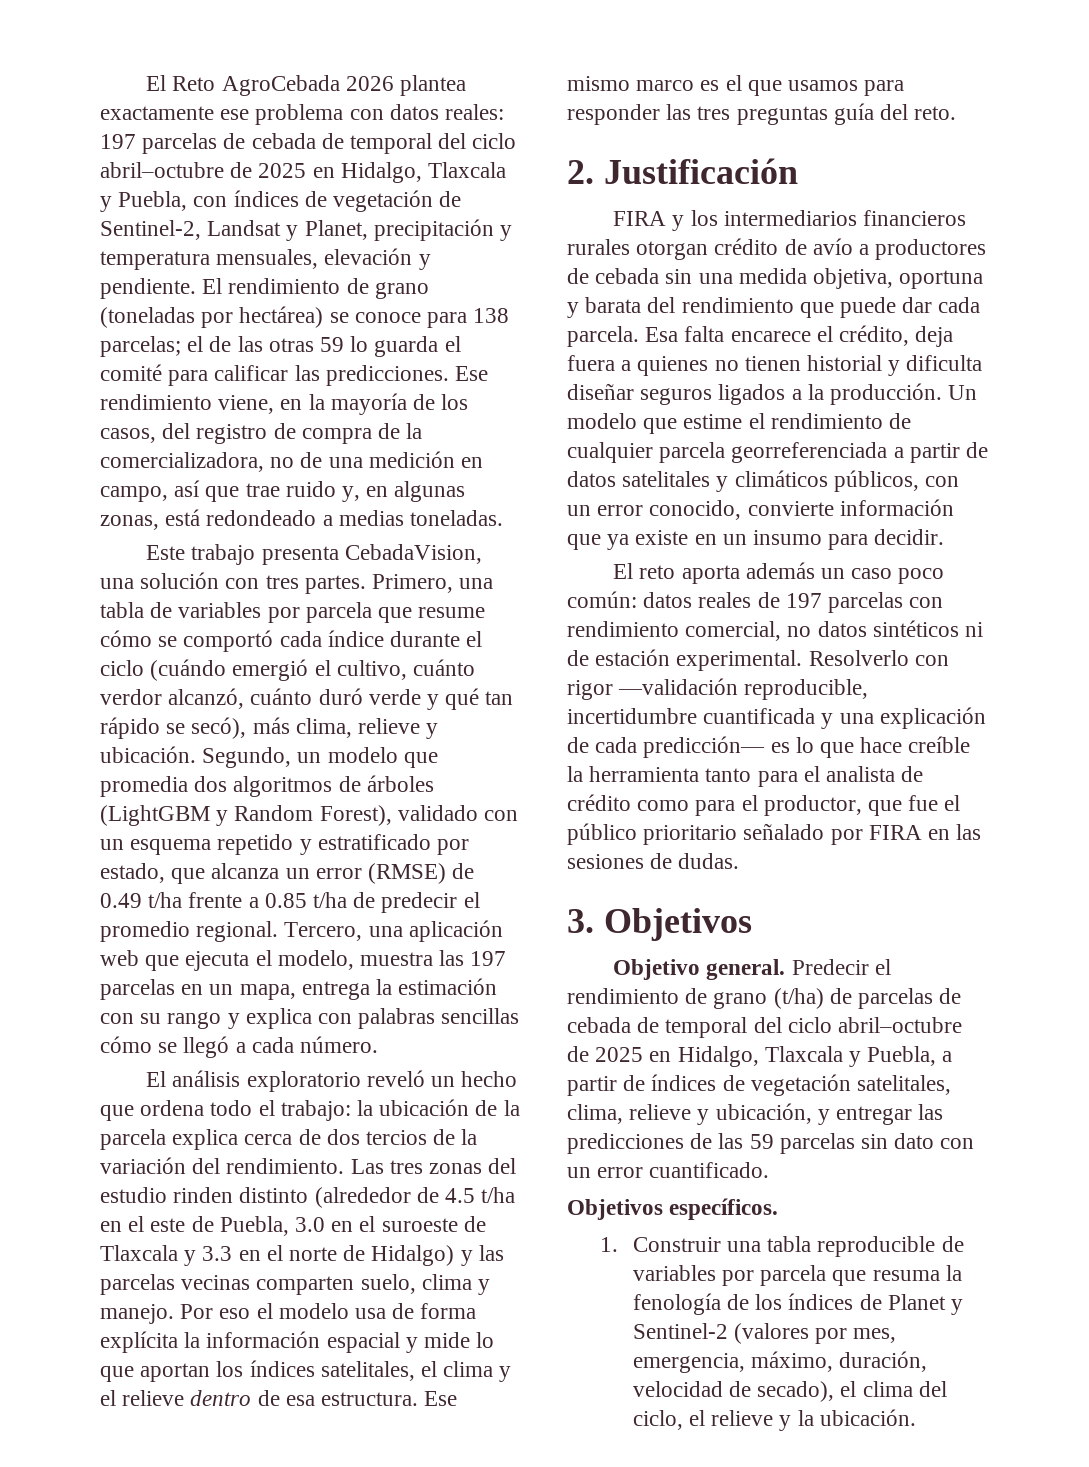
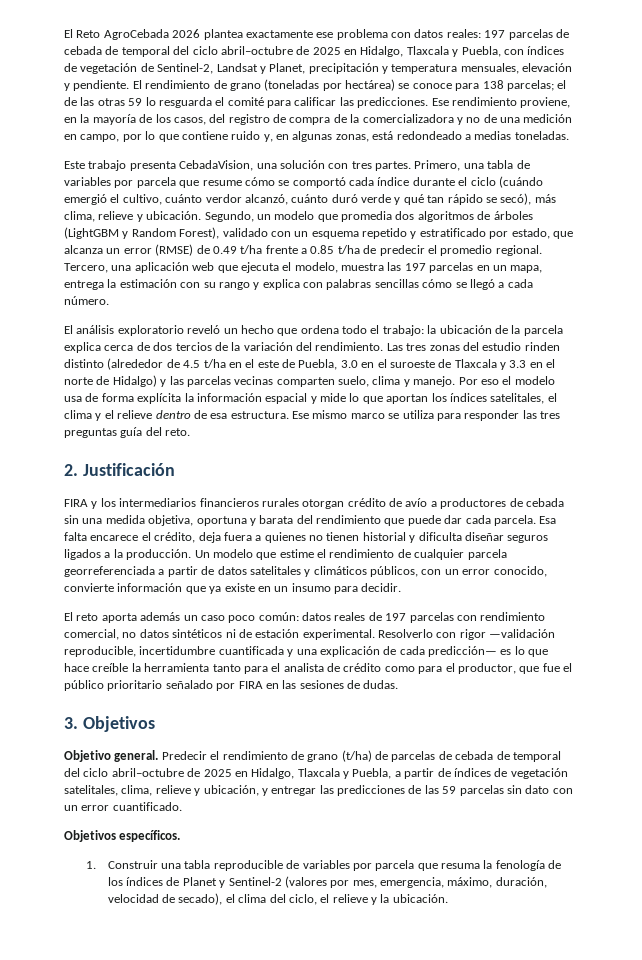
- El rendimiento de grano (toneladas por hectárea) se conoce para 138 parcelas; el de las otras 59 lo guarda el comité para calificar las predicciones.
+ El rendimiento de grano (toneladas por hectárea) se conoce para 138 parcelas; el de las otras 59 lo resguarda el comité para calificar las predicciones.
- Ese rendimiento viene, en la mayoría de los casos, del registro de compra de la comercializadora, no de una medición en campo, así que trae ruido y, en algunas zonas, está redondeado a medias toneladas.
+ Ese rendimiento proviene, en la mayoría de los casos, del registro de compra de la comercializadora y no de una medición en campo, por lo que contiene ruido y, en algunas zonas, está redondeado a medias toneladas.
- Ese mismo marco es el que usamos para responder las tres preguntas guía del reto.
+ Ese mismo marco se utiliza para responder las tres preguntas guía del reto.

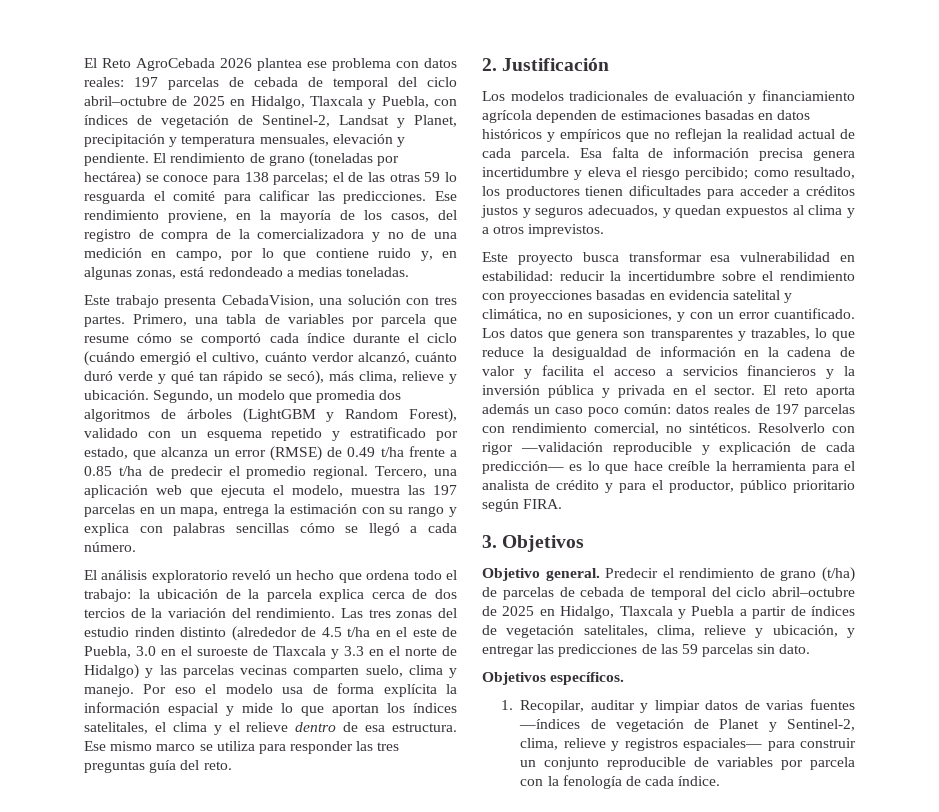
- El Reto AgroCebada 2026 plantea exactamente ese problema con datos reales: 197 parcelas de cebada de temporal del ciclo abril–octubre de 2025 en Hidalgo, Tlaxcala y Puebla, con índices de vegetación de Sentinel-2, Landsat y Planet, precipitación y temperatura mensuales, elevación y pendiente.
+ El Reto AgroCebada 2026 plantea ese problema con datos reales: 197 parcelas de cebada de temporal del ciclo abril–octubre de 2025 en Hidalgo, Tlaxcala y Puebla, con índices de vegetación de Sentinel-2, Landsat y Planet, precipitación y temperatura mensuales, elevación y pendiente.
- FIRA y los intermediarios financieros rurales otorgan crédito de avío a productores de cebada sin una medida objetiva, oportuna y barata del rendimiento que puede dar cada parcela. Esa falta encarece el crédito, deja fuera a quienes no tienen historial y dificulta diseñar seguros ligados a la producción. Un modelo que estime el rendimiento de cualquier parcela georreferenciada a partir de datos satelitales y climáticos públicos, con un error conocido, convierte información que ya existe en un insumo para decidir.
- El reto aporta además un caso poco común: datos reales de 197 parcelas con rendimiento comercial, no datos sintéticos ni de estación experimental. Resolverlo con rigor —validación reproducible, incertidumbre cuantificada y una explicación de cada predicción— es lo que hace creíble la herramienta tanto para el analista de crédito como para el productor, que fue el público prioritario señalado por FIRA en las sesiones de dudas.
+ Los modelos tradicionales de evaluación y financiamiento agrícola dependen de estimaciones basadas en datos históricos y empíricos que no reflejan la realidad actual de cada parcela. Esa falta de información precisa genera incertidumbre y eleva el riesgo percibido; como resultado, los productores tienen dificultades para acceder a créditos justos y seguros adecuados, y quedan expuestos al clima y a otros imprevistos.
+ Este proyecto busca transformar esa vulnerabilidad en estabilidad: reducir la incertidumbre sobre el rendimiento con proyecciones basadas en evidencia satelital y climática, no en suposiciones, y con un error cuantificado. Los datos que genera son transparentes y trazables, lo que reduce la desigualdad de información en la cadena de valor y facilita el acceso a servicios financieros y la inversión pública y privada en el sector. El reto aporta además un caso poco común: datos reales de 197 parcelas con rendimiento comercial, no sintéticos. Resolverlo con rigor —validación reproducible y explicación de cada predicción— es lo que hace creíble la herramienta para el analista de crédito y para el productor, público prioritario según FIRA.
- Predecir el rendimiento de grano (t/ha) de parcelas de cebada de temporal del ciclo abril–octubre de 2025 en Hidalgo, Tlaxcala y Puebla, a partir de índices de vegetación satelitales, clima, relieve y ubicación, y entregar las predicciones de las 59 parcelas sin dato con un error cuantificado.
+ Predecir el rendimiento de grano (t/ha) de parcelas de cebada de temporal del ciclo abril–octubre de 2025 en Hidalgo, Tlaxcala y Puebla a partir de índices de vegetación satelitales, clima, relieve y ubicación, y entregar las predicciones de las 59 parcelas sin dato.
  Objetivos específicos.
- 1. Construir una tabla reproducible de variables por parcela que resuma la fenología de los índices de Planet y Sentinel-2 (valores por mes, emergencia, máximo, duración, velocidad de secado), el clima del ciclo, el relieve y la ubicación.
+ 1. Recopilar, auditar y limpiar datos de varias fuentes —índices de vegetación de Planet y Sentinel-2, clima, relieve y registros espaciales— para construir un conjunto reproducible de variables por parcela con la fenología de cada índice.

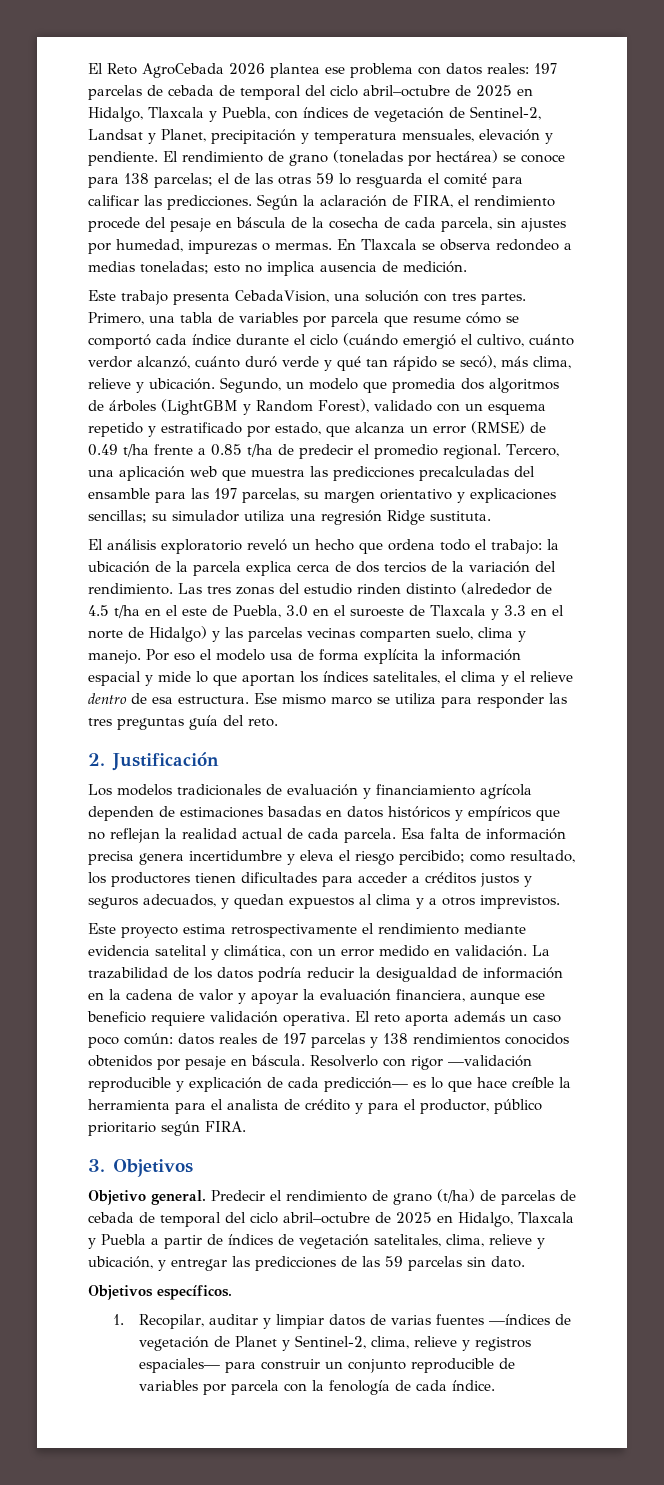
- Ese rendimiento proviene, en la mayoría de los casos, del registro de compra de la comercializadora y no de una medición en campo, por lo que contiene ruido y, en algunas zonas, está redondeado a medias toneladas.
+ Según la aclaración de FIRA, el rendimiento procede del pesaje en báscula de la cosecha de cada parcela, sin ajustes por humedad, impurezas o mermas. En Tlaxcala se observa redondeo a medias toneladas; esto no implica ausencia de medición.
- Tercero, una aplicación web que ejecuta el modelo, muestra las 197 parcelas en un mapa, entrega la estimación con su rango y explica con palabras sencillas cómo se llegó a cada número.
+ Tercero, una aplicación web que muestra las predicciones precalculadas del ensamble para las 197 parcelas, su margen orientativo y explicaciones sencillas; su simulador utiliza una regresión Ridge sustituta.
- Este proyecto busca transformar esa vulnerabilidad en estabilidad: reducir la incertidumbre sobre el rendimiento con proyecciones basadas en evidencia satelital y climática, no en suposiciones, y con un error cuantificado. Los datos que genera son transparentes y trazables, lo que reduce la desigualdad de información en la cadena de valor y facilita el acceso a servicios financieros y la inversión pública y privada en el sector.
+ Este proyecto estima retrospectivamente el rendimiento mediante evidencia satelital y climática, con un error medido en validación. La trazabilidad de los datos podría reducir la desigualdad de información en la cadena de valor y apoyar la evaluación financiera, aunque ese beneficio requiere validación operativa.
- El reto aporta además un caso poco común: datos reales de 197 parcelas con rendimiento comercial, no sintéticos.
+ El reto aporta además un caso poco común: datos reales de 197 parcelas y 138 rendimientos conocidos obtenidos por pesaje en báscula.

